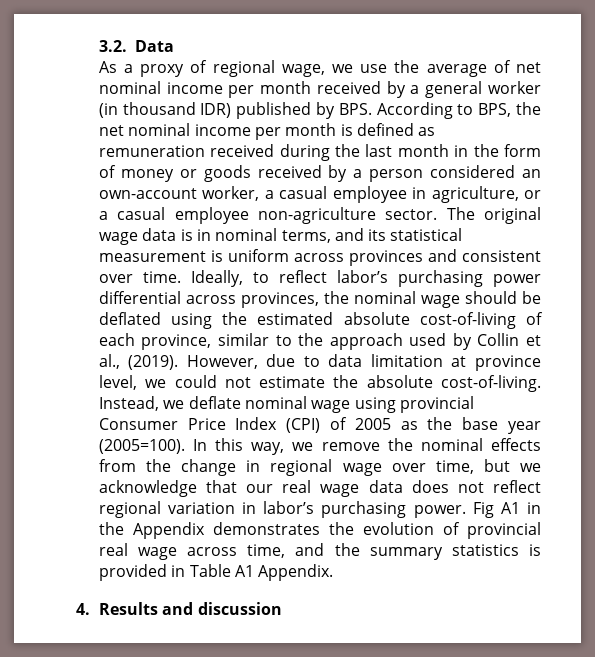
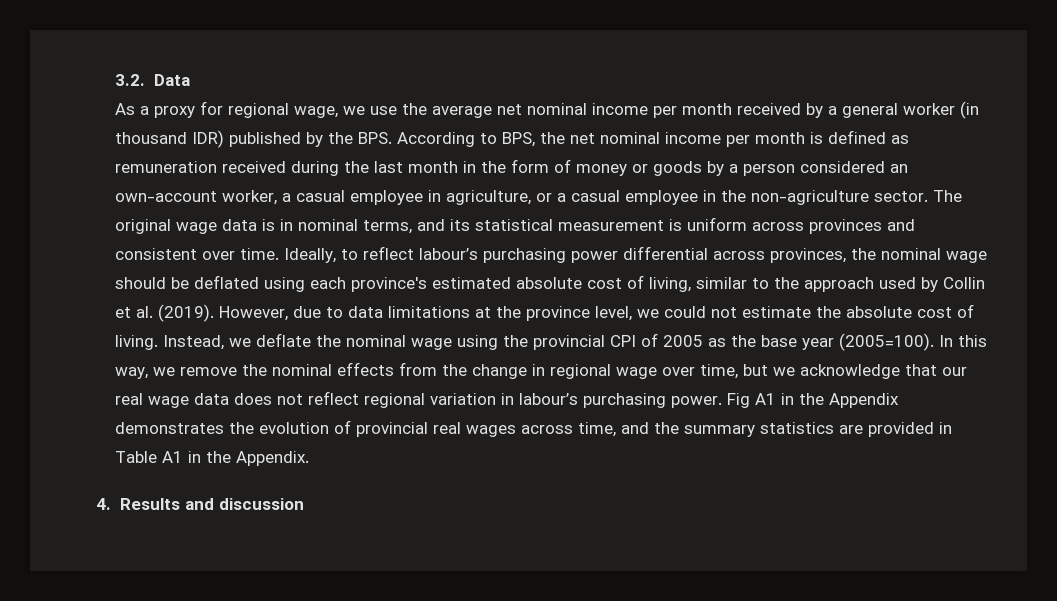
- As a proxy of regional wage, we use the average of net nominal income per month received by a general worker (in thousand IDR) published by BPS. According to BPS, the net nominal income per month is defined as remuneration received during the last month in the form of money or goods received by a person considered an own-account worker, a casual employee in agriculture, or a casual employee non-agriculture sector.
+ As a proxy for regional wage, we use the average net nominal income per month received by a general worker (in thousand IDR) published by the BPS. According to BPS, the net nominal income per month is defined as remuneration received during the last month in the form of money or goods by a person considered an own-account worker, a casual employee in agriculture, or a casual employee in the non-agriculture sector.
- Ideally, to reflect labor’s purchasing power differential across provinces, the nominal wage should be deflated using the estimated absolute cost-of-living of each province, similar to the approach used by Collin et al., (2019).
+ Ideally, to reflect labour’s purchasing power differential across provinces, the nominal wage should be deflated using each province's estimated absolute cost of living, similar to the approach used by Collin et al. (2019).
- However, due to data limitation at province level, we could not estimate the absolute cost-of-living.
+ However, due to data limitations at the province level, we could not estimate the absolute cost of living.
- Instead, we deflate nominal wage using provincial Consumer Price Index (CPI) of 2005 as the base year (2005=100).
+ Instead, we deflate the nominal wage using the provincial CPI of 2005 as the base year (2005=100).
- In this way, we remove the nominal effects from the change in regional wage over time, but we acknowledge that our real wage data does not reflect regional variation in labor’s purchasing power.
+ In this way, we remove the nominal effects from the change in regional wage over time, but we acknowledge that our real wage data does not reflect regional variation in labour’s purchasing power.
- Fig A1 in the Appendix demonstrates the evolution of provincial real wage across time, and the summary statistics is provided in Table A1 Appendix.
+ Fig A1 in the Appendix demonstrates the evolution of provincial real wages across time, and the summary statistics are provided in Table A1 in the Appendix.

